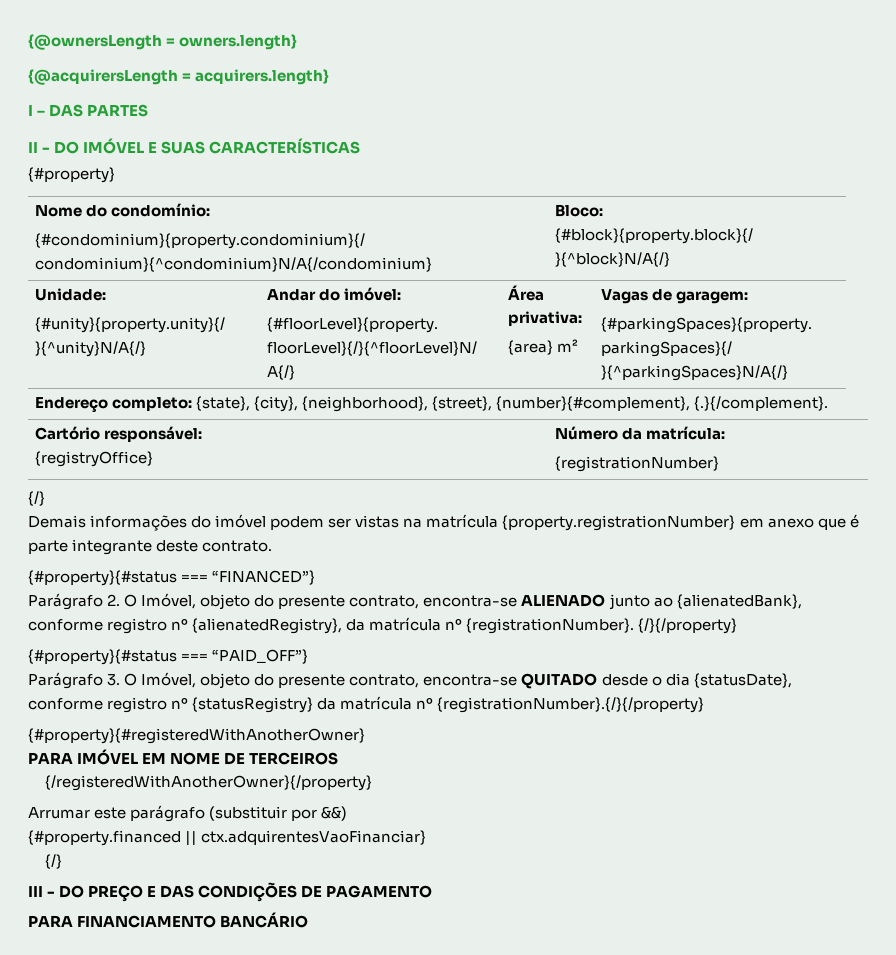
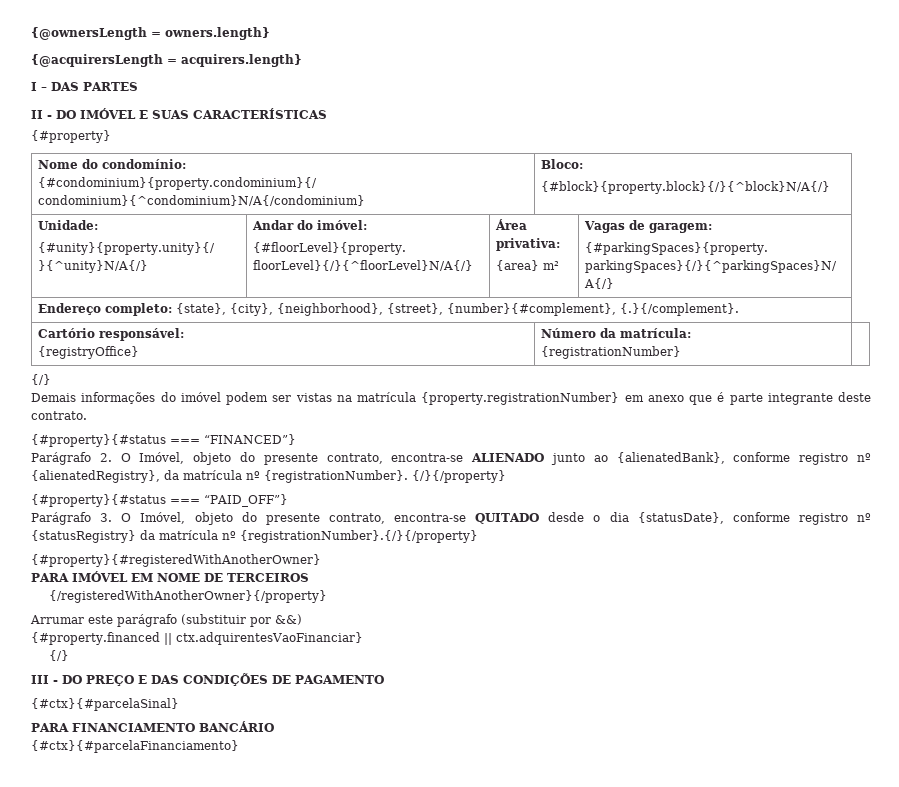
+ {#ctx}{#parcelaSinal}
+ {#ctx}{#parcelaFinanciamento}

